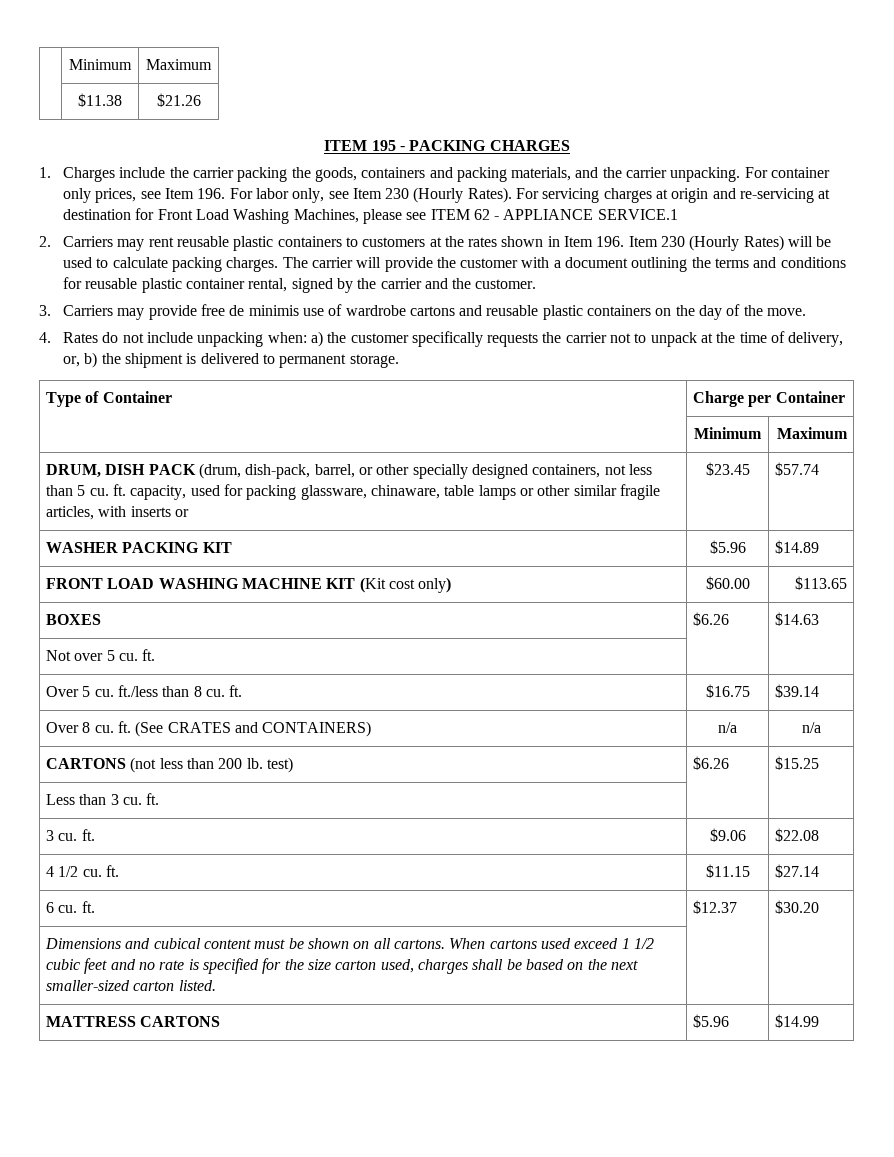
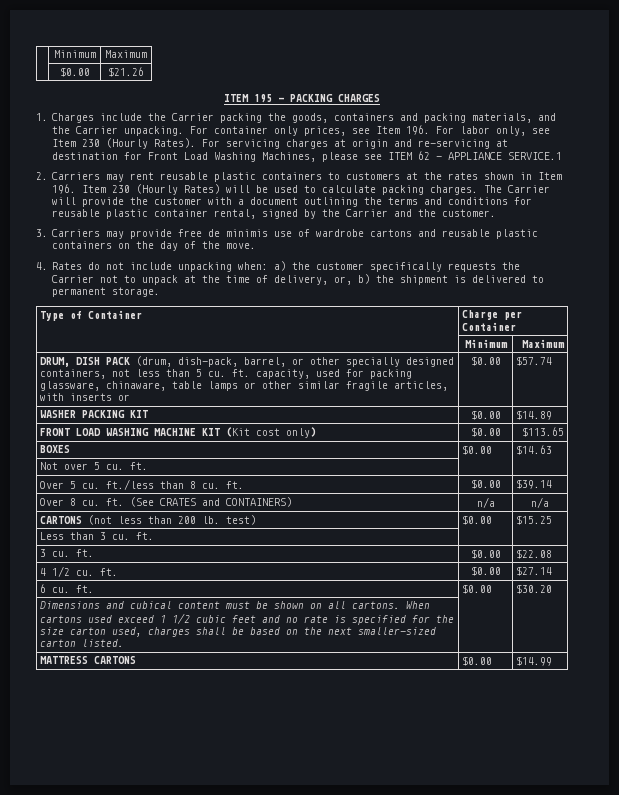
- | $11.38 | $21.26
+ | $0.00 | $21.26
- 1. Charges include the carrier packing the goods, containers and packing materials, and the carrier unpacking.
+ 1. Charges include the Carrier packing the goods, containers and packing materials, and the Carrier unpacking.
- The carrier will provide the customer with a document outlining the terms and conditions for reusable plastic container rental, signed by the carrier and the customer.
+ The Carrier will provide the customer with a document outlining the terms and conditions for reusable plastic container rental, signed by the Carrier and the customer.
- 4. Rates do not include unpacking when: a) the customer specifically requests the carrier not to unpack at the time of delivery, or, b) the shipment is delivered to permanent storage.
+ 4. Rates do not include unpacking when: a) the customer specifically requests the Carrier not to unpack at the time of delivery, or, b) the shipment is delivered to permanent storage.
- DRUM, DISH PACK (drum, dish-pack, barrel, or other specially designed containers, not less than 5 cu. ft. capacity, used for packing glassware, chinaware, table lamps or other similar fragile articles, with inserts or | $23.45 | $57.74
+ DRUM, DISH PACK (drum, dish-pack, barrel, or other specially designed containers, not less than 5 cu. ft. capacity, used for packing glassware, chinaware, table lamps or other similar fragile articles, with inserts or | $0.00 | $57.74
- WASHER PACKING KIT | $5.96 | $14.89
+ WASHER PACKING KIT | $0.00 | $14.89
- FRONT LOAD WASHING MACHINE KIT (Kit cost only) | $60.00 | $113.65
+ FRONT LOAD WASHING MACHINE KIT (Kit cost only) | $0.00 | $113.65
- BOXES | $6.26 | $14.63
+ BOXES | $0.00 | $14.63
- Over 5 cu. ft./less than 8 cu. ft. | $16.75 | $39.14
+ Over 5 cu. ft./less than 8 cu. ft. | $0.00 | $39.14
- CARTONS (not less than 200 lb. test) | $6.26 | $15.25
+ CARTONS (not less than 200 lb. test) | $0.00 | $15.25
- 3 cu. ft. | $9.06 | $22.08
+ 3 cu. ft. | $0.00 | $22.08
- 4 1/2 cu. ft. | $11.15 | $27.14
+ 4 1/2 cu. ft. | $0.00 | $27.14
- 6 cu. ft. | $12.37 | $30.20
+ 6 cu. ft. | $0.00 | $30.20
- MATTRESS CARTONS | $5.96 | $14.99
+ MATTRESS CARTONS | $0.00 | $14.99

